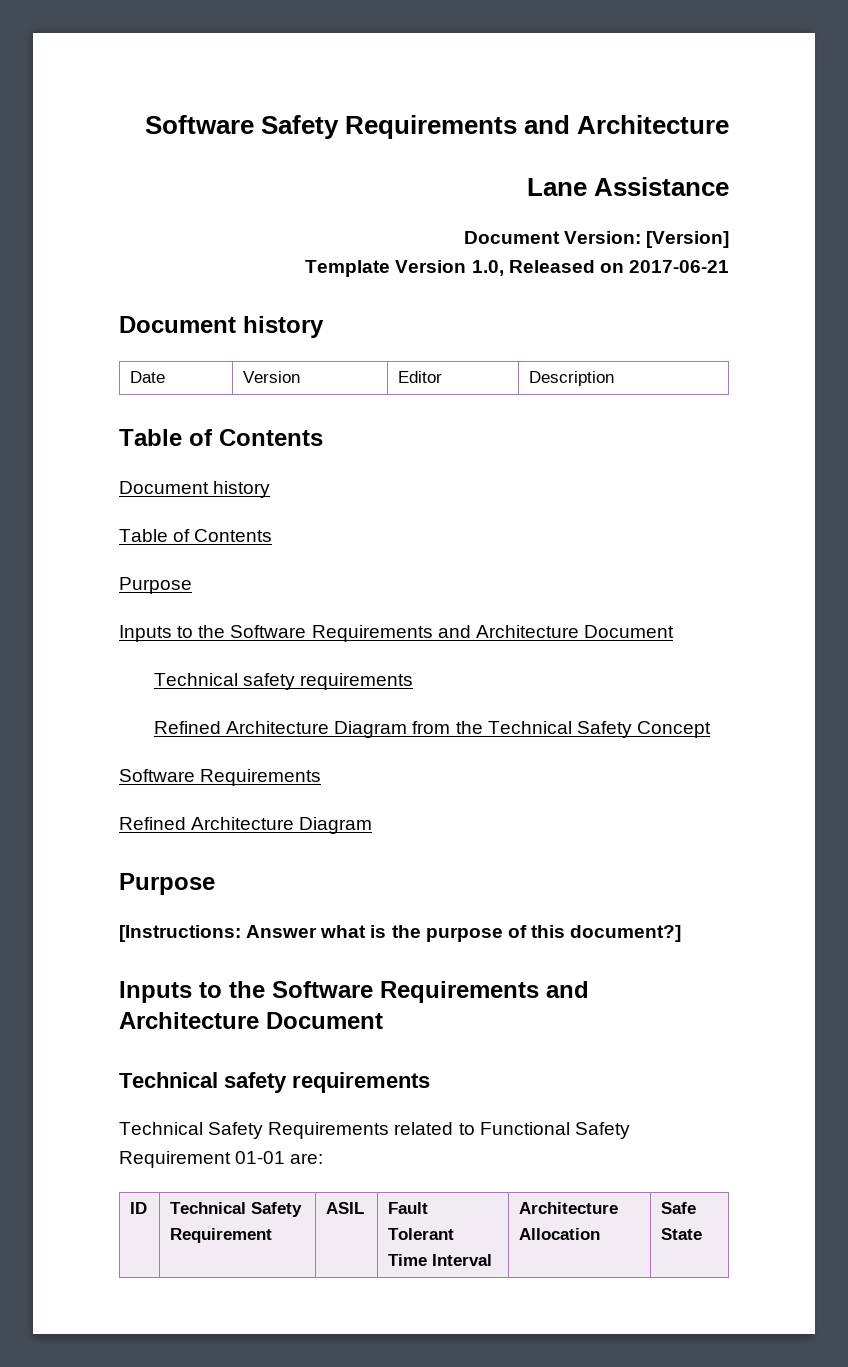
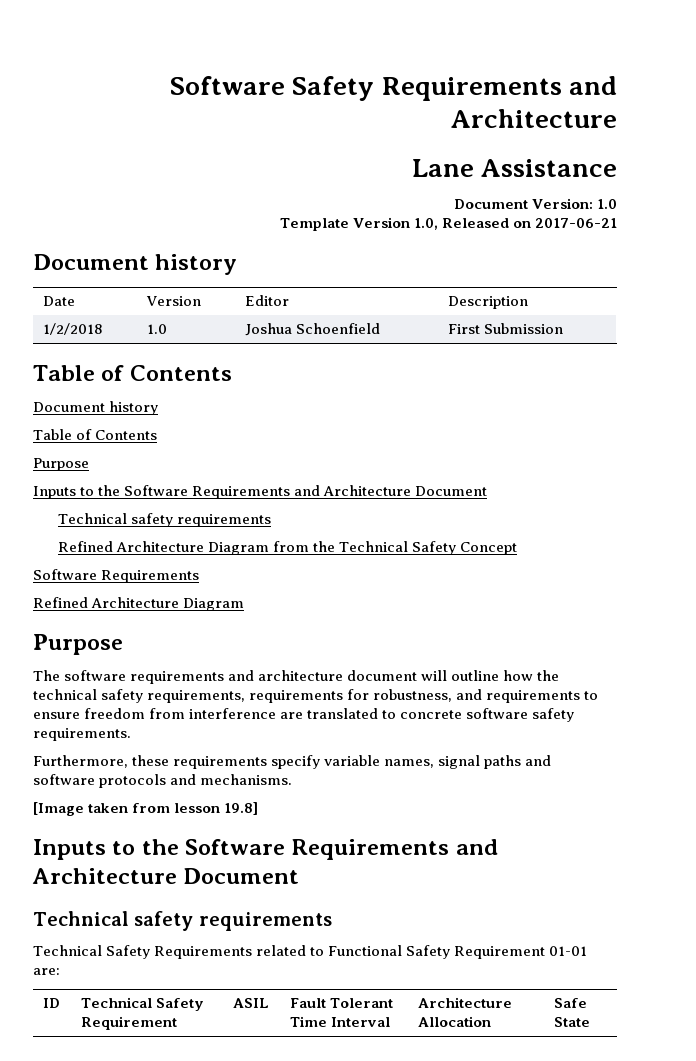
- Document Version: [Version]
+ Document Version: 1.0
+ 1/2/2018 | 1.0 | Joshua Schoenfield | First Submission
- [Instructions: Answer what is the purpose of this document?]
+ The software requirements and architecture document will outline how the technical safety requirements, requirements for robustness, and requirements to ensure freedom from interference are translated to concrete software safety requirements.
+ Furthermore, these requirements specify variable names, signal paths and software protocols and mechanisms.
+ [Image taken from lesson 19.8]

